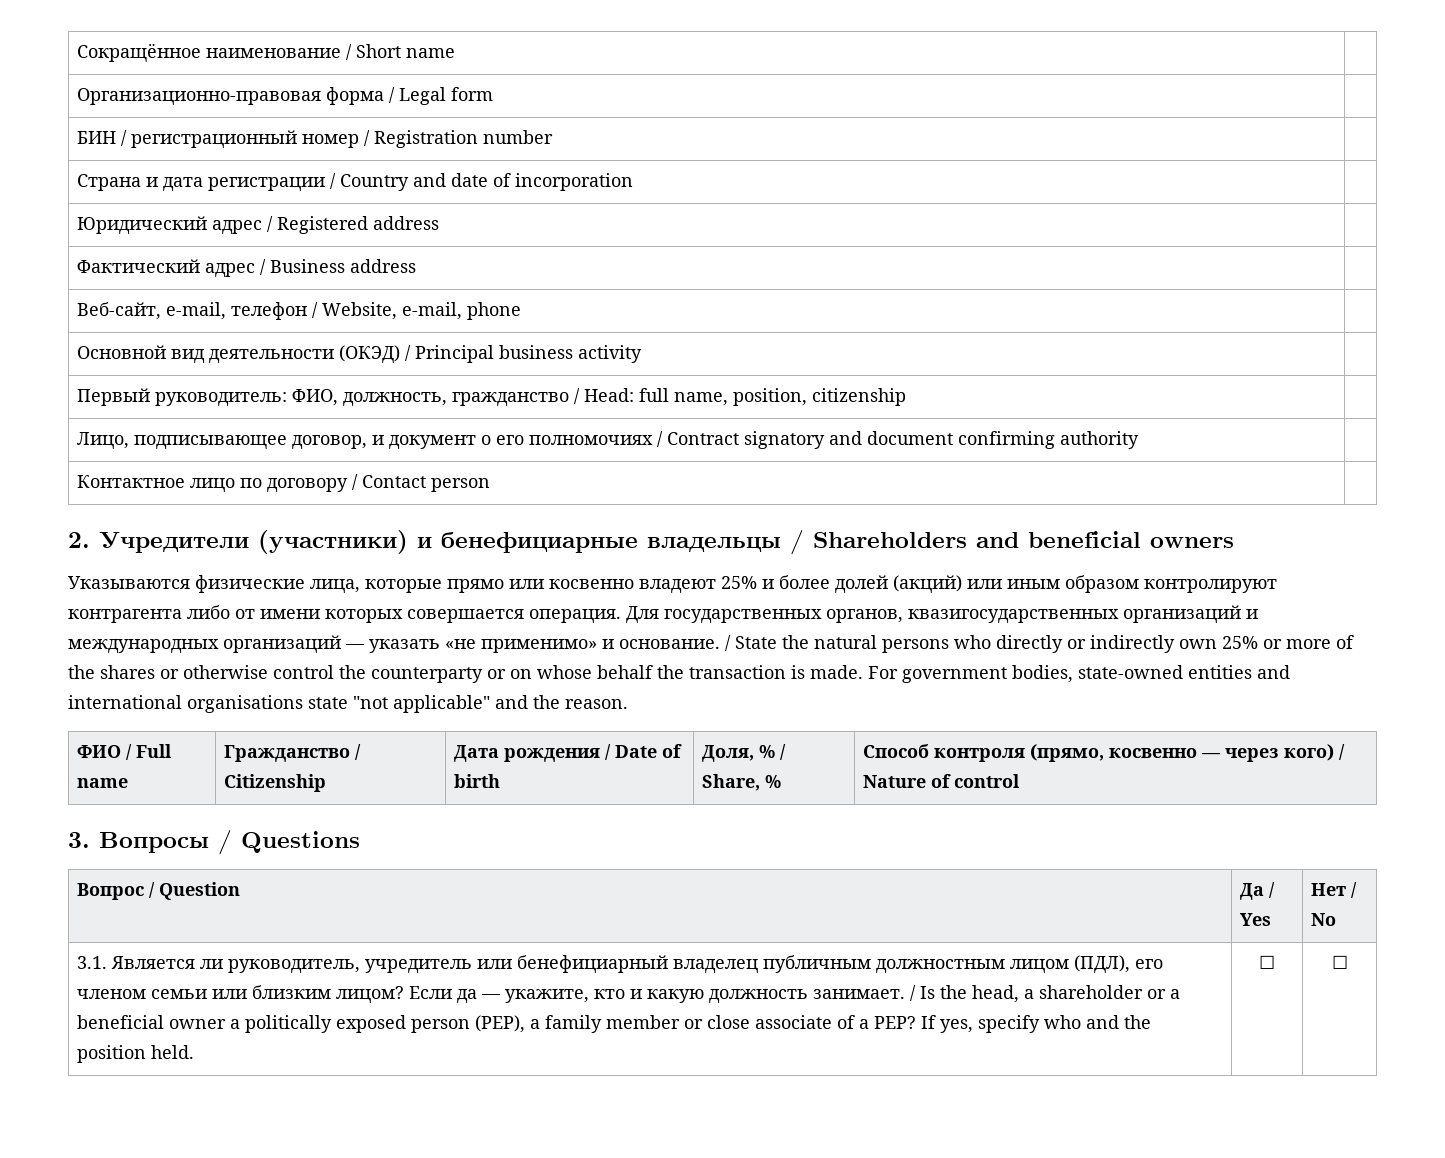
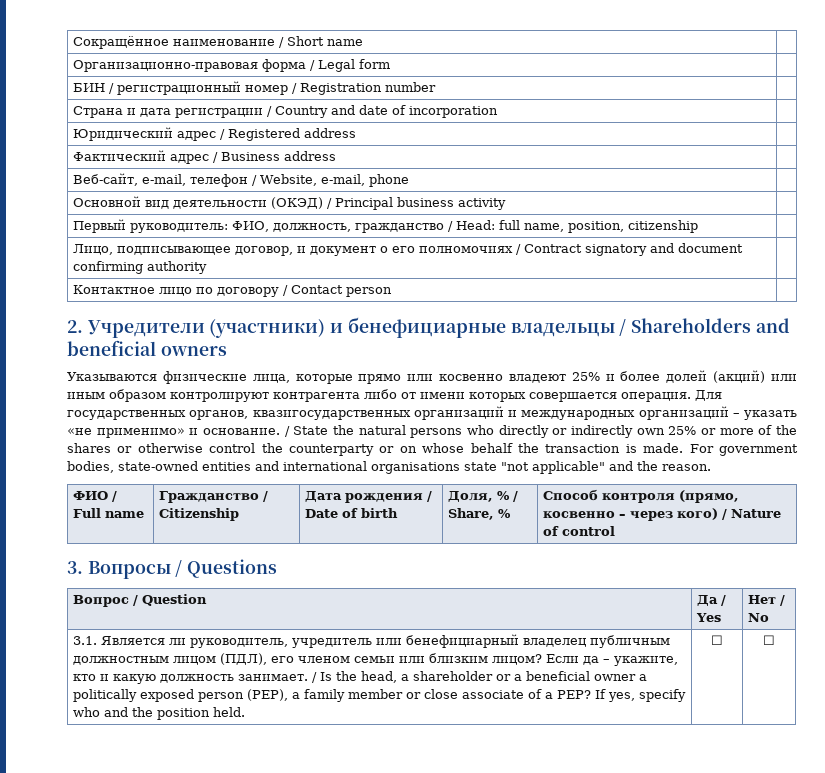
- Для государственных органов, квазигосударственных организаций и международных организаций — указать «не применимо» и основание.
+ Для государственных органов, квазигосударственных организаций и международных организаций – указать «не применимо» и основание.
- ФИО / Full name | Гражданство / Citizenship | Дата рождения / Date of birth | Доля, % / Share, % | Способ контроля (прямо, косвенно — через кого) / Nature of control
+ ФИО / Full name | Гражданство / Citizenship | Дата рождения / Date of birth | Доля, % / Share, % | Способ контроля (прямо, косвенно – через кого) / Nature of control
- Если да — укажите, кто и какую должность занимает.
+ Если да – укажите, кто и какую должность занимает.

